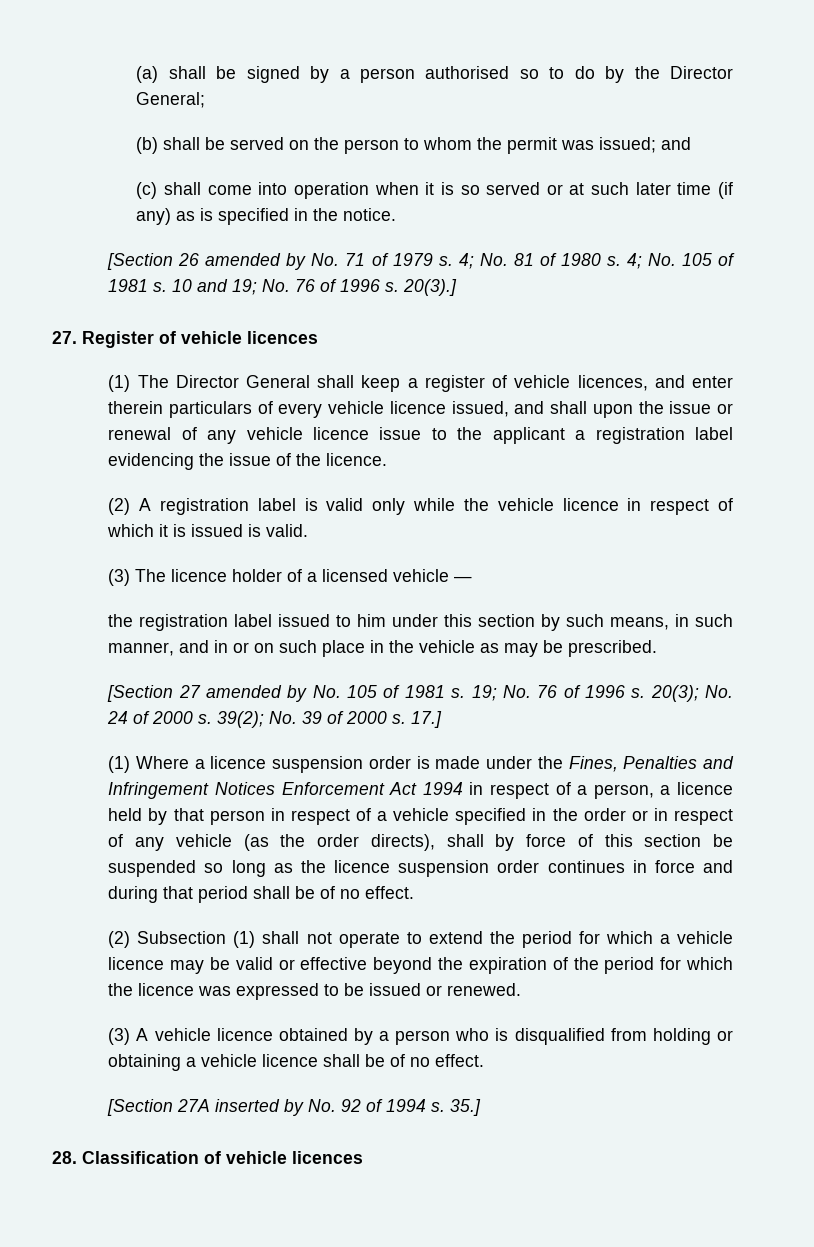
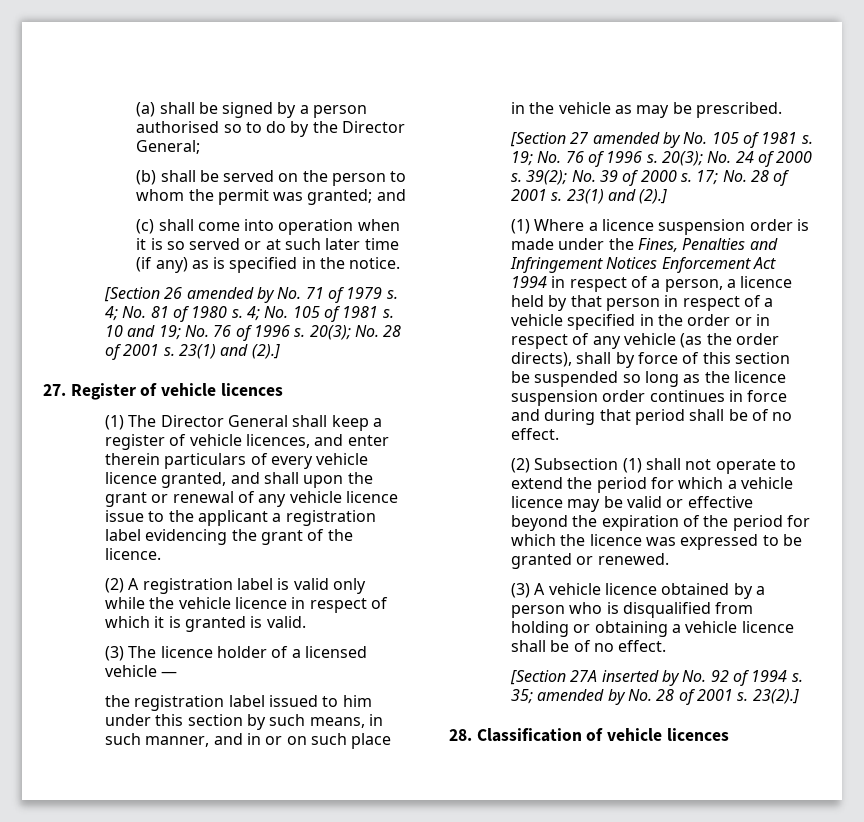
- (b) shall be served on the person to whom the permit was issued; and
+ (b) shall be served on the person to whom the permit was granted; and
- 20(3).]
+ 20(3); No. 28 of 2001 s. 23(1) and (2).]
- (1) The Director General shall keep a register of vehicle licences, and enter therein particulars of every vehicle licence issued, and shall upon the issue or renewal of any vehicle licence issue to the applicant a registration label evidencing the issue of the licence.
+ (1) The Director General shall keep a register of vehicle licences, and enter therein particulars of every vehicle licence granted, and shall upon the grant or renewal of any vehicle licence issue to the applicant a registration label evidencing the grant of the licence.
- (2) A registration label is valid only while the vehicle licence in respect of which it is issued is valid.
+ (2) A registration label is valid only while the vehicle licence in respect of which it is granted is valid.
- 17.]
+ 17; No. 28 of 2001 s. 23(1) and (2).]
- (2) Subsection (1) shall not operate to extend the period for which a vehicle licence may be valid or effective beyond the expiration of the period for which the licence was expressed to be issued or renewed.
+ (2) Subsection (1) shall not operate to extend the period for which a vehicle licence may be valid or effective beyond the expiration of the period for which the licence was expressed to be granted or renewed.
- 35.]
+ 35; amended by No. 28 of 2001 s. 23(2).]

